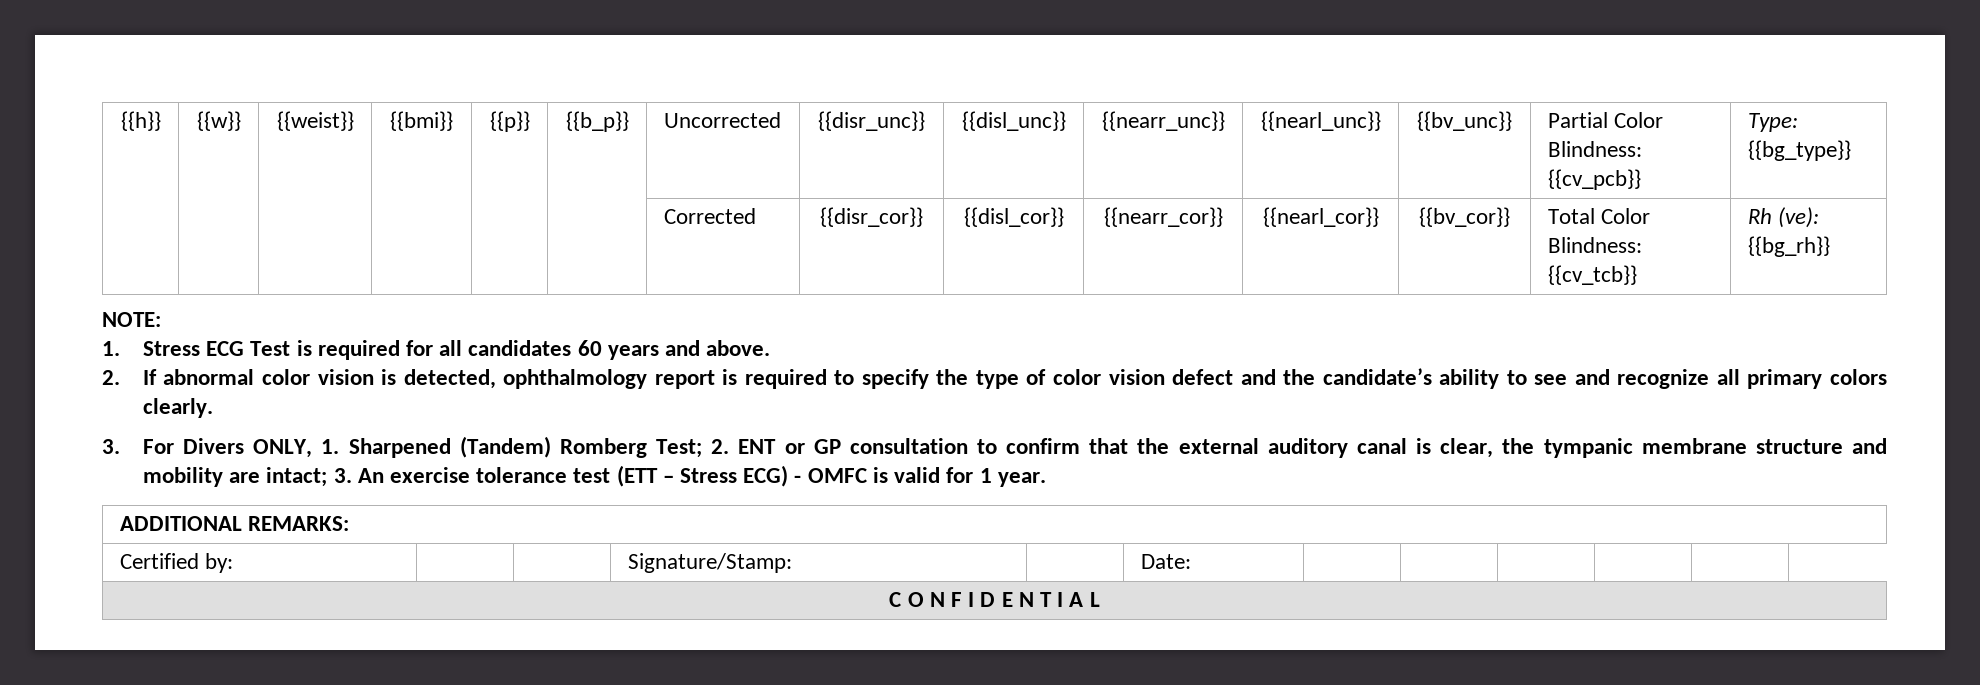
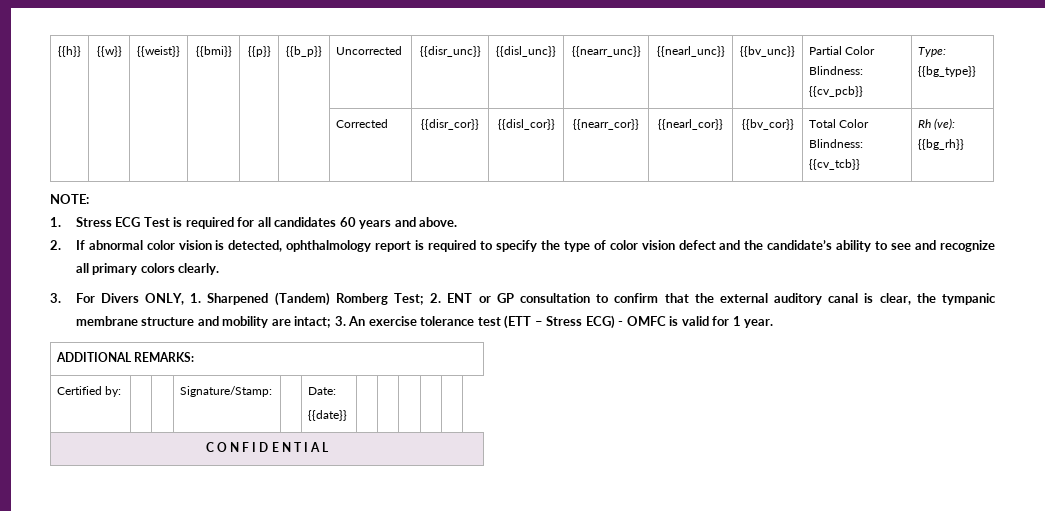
- Certified by: | | | Signature/Stamp: | | Date: | | | | |
+ Certified by: | | | Signature/Stamp: | | Date:
+ {{date}} | | | | |

